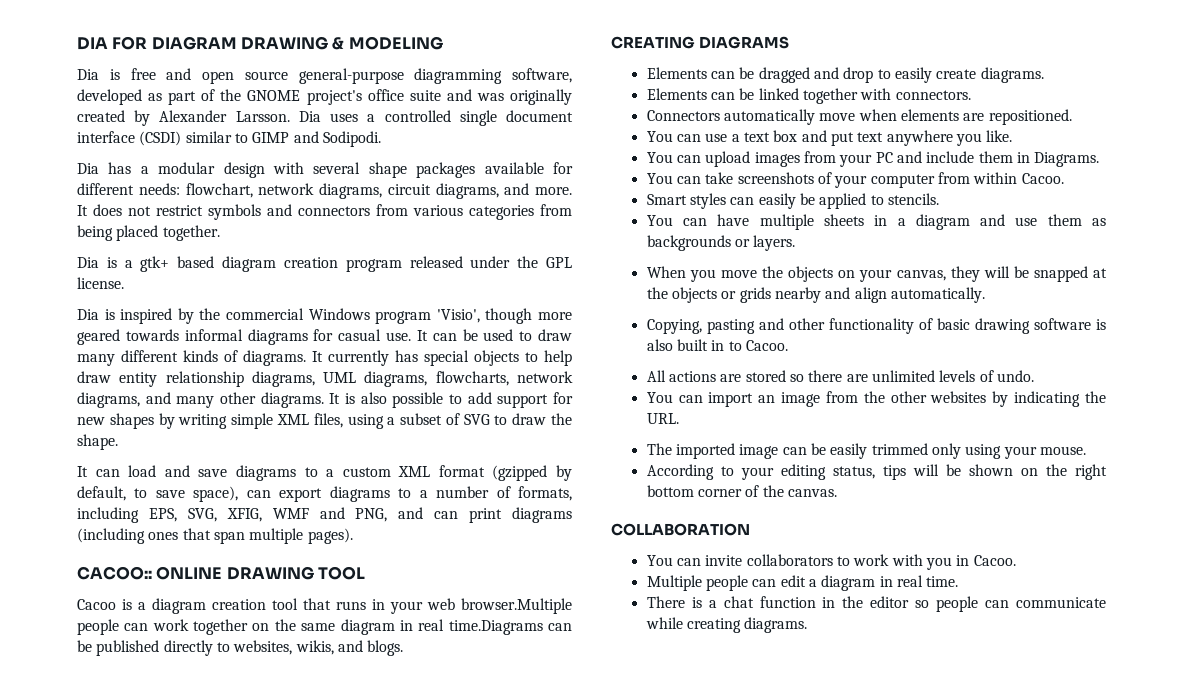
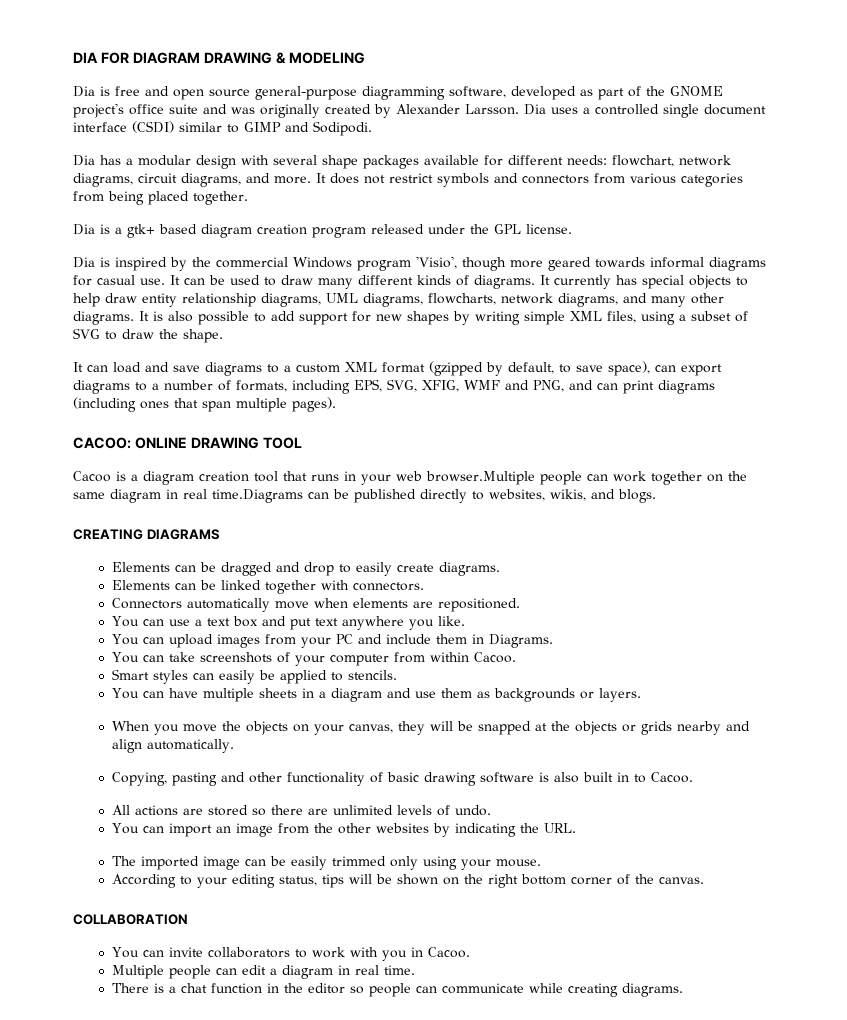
- CACOO:: ONLINE DRAWING TOOL
+ CACOO: ONLINE DRAWING TOOL

